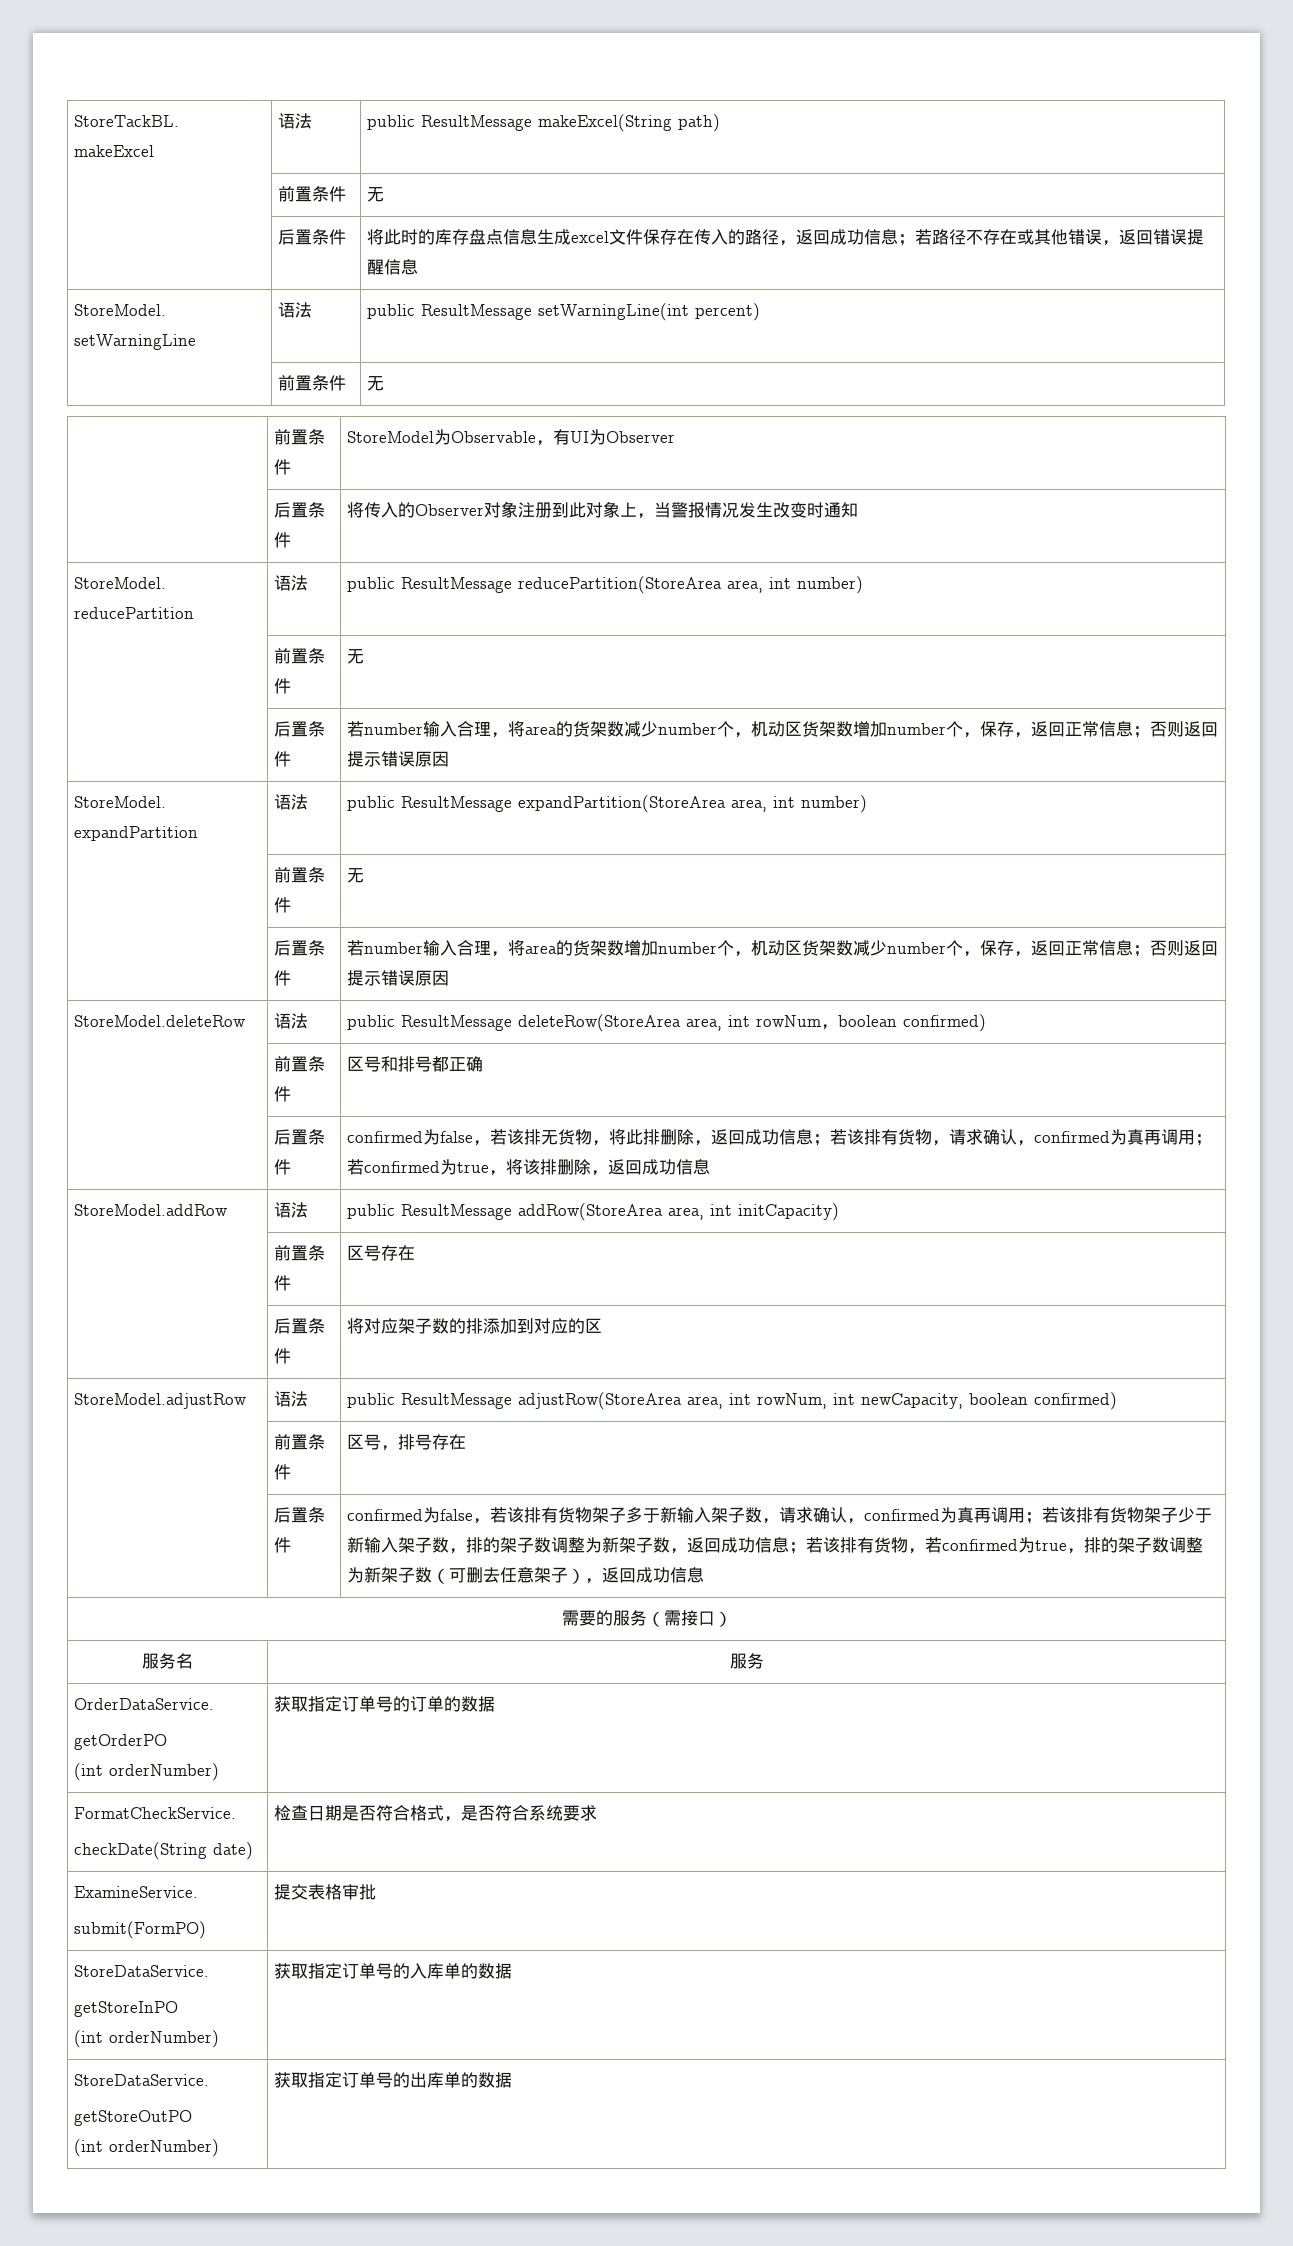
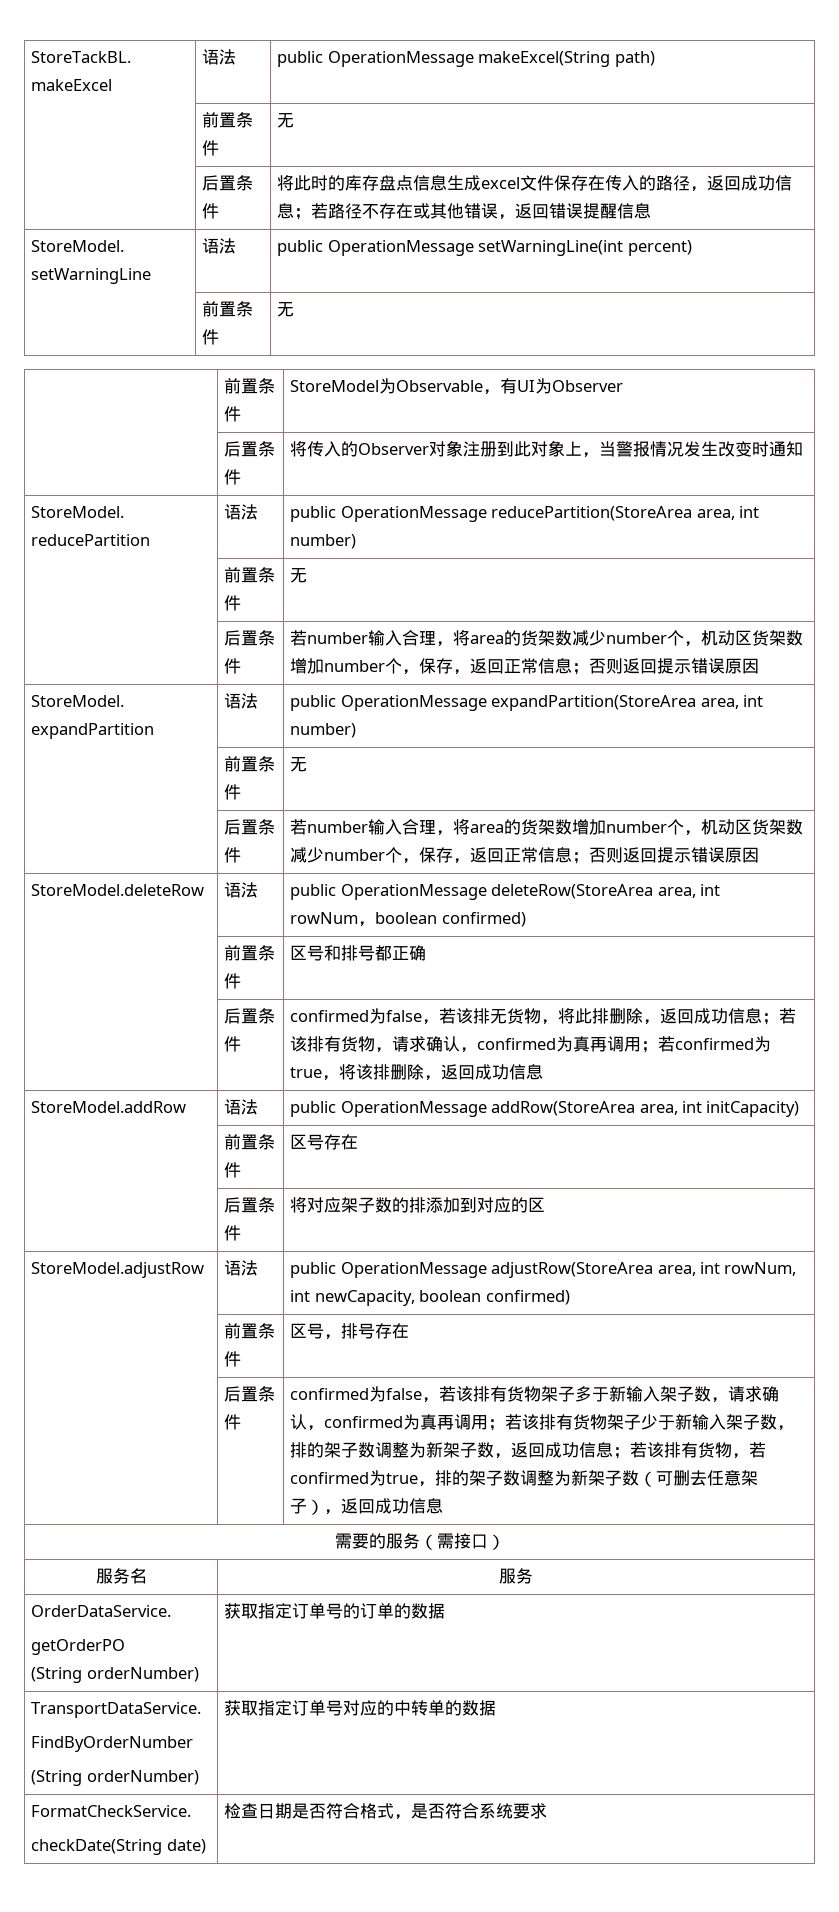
- StoreTackBL. makeExcel | 语法 | public ResultMessage makeExcel(String path)
+ StoreTackBL. makeExcel | 语法 | public OperationMessage makeExcel(String path)
- StoreModel. setWarningLine | 语法 | public ResultMessage setWarningLine(int percent)
+ StoreModel. setWarningLine | 语法 | public OperationMessage setWarningLine(int percent)
- StoreModel. reducePartition | 语法 | public ResultMessage reducePartition(StoreArea area, int number)
+ StoreModel. reducePartition | 语法 | public OperationMessage reducePartition(StoreArea area, int number)
- StoreModel. expandPartition | 语法 | public ResultMessage expandPartition(StoreArea area, int number)
+ StoreModel. expandPartition | 语法 | public OperationMessage expandPartition(StoreArea area, int number)
- StoreModel.deleteRow | 语法 | public ResultMessage deleteRow(StoreArea area, int rowNum，boolean confirmed)
+ StoreModel.deleteRow | 语法 | public OperationMessage deleteRow(StoreArea area, int rowNum，boolean confirmed)
- StoreModel.addRow | 语法 | public ResultMessage addRow(StoreArea area, int initCapacity)
+ StoreModel.addRow | 语法 | public OperationMessage addRow(StoreArea area, int initCapacity)
- StoreModel.adjustRow | 语法 | public ResultMessage adjustRow(StoreArea area, int rowNum, int newCapacity, boolean confirmed)
+ StoreModel.adjustRow | 语法 | public OperationMessage adjustRow(StoreArea area, int rowNum, int newCapacity, boolean confirmed)
  OrderDataService.
  getOrderPO
- (int orderNumber) | 获取指定订单号的订单的数据
+ (String orderNumber) | 获取指定订单号的订单的数据
+ TransportDataService.
+ FindByOrderNumber
+ (String orderNumber) | 获取指定订单号对应的中转单的数据
- ExamineService.
- submit(FormPO) | 提交表格审批
- StoreDataService.
- getStoreInPO
- (int orderNumber) | 获取指定订单号的入库单的数据
- StoreDataService.
- getStoreOutPO
- (int orderNumber) | 获取指定订单号的出库单的数据

